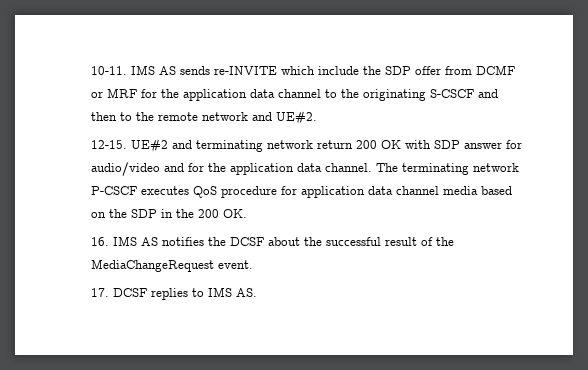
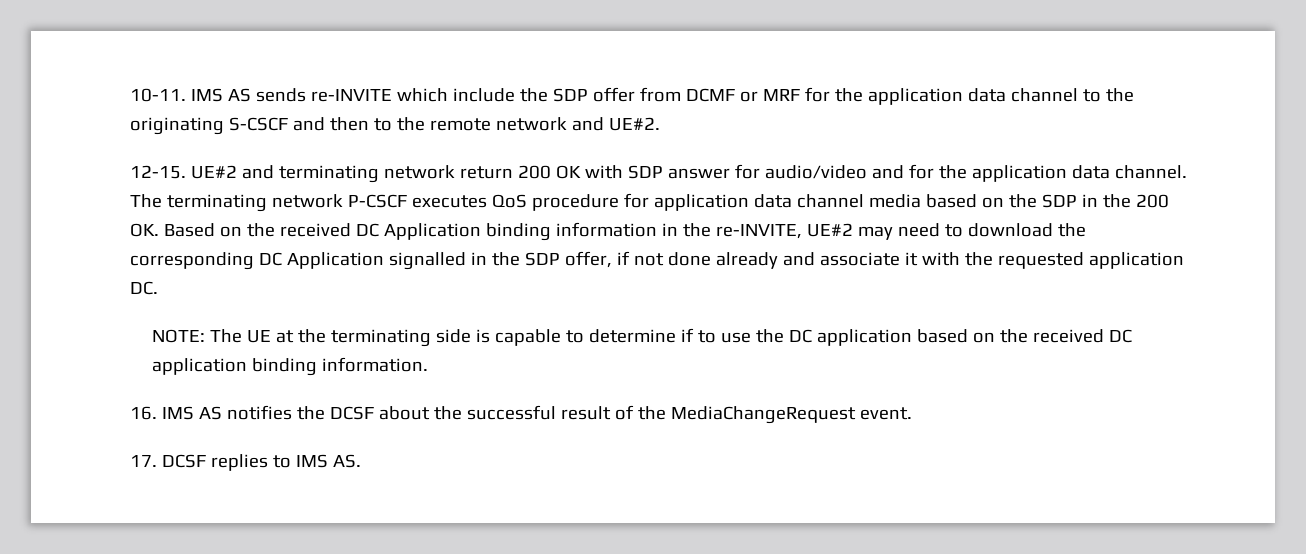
- The terminating network P-CSCF executes QoS procedure for application data channel media based on the SDP in the 200 OK.
+ The terminating network P-CSCF executes QoS procedure for application data channel media based on the SDP in the 200 OK. Based on the received DC Application binding information in the re-INVITE, UE#2 may need to download the corresponding DC Application signalled in the SDP offer, if not done already and associate it with the requested application DC.
+ NOTE: The UE at the terminating side is capable to determine if to use the DC application based on the received DC application binding information.

